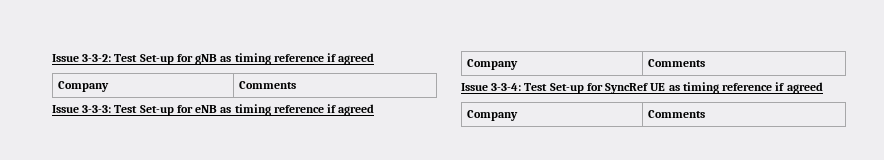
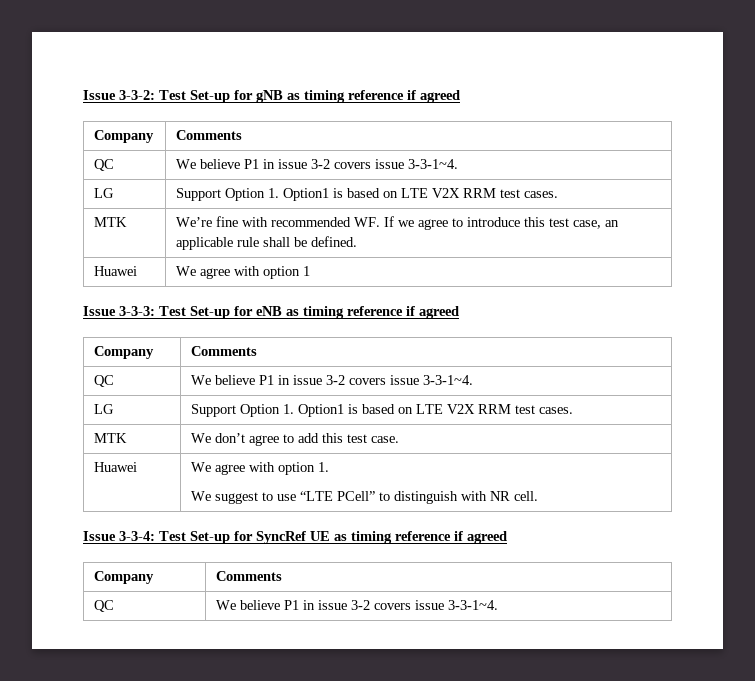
  Issue 3-3-2: Test Set-up for gNB as timing reference if agreed
  Company | Comments
+ QC | We believe P1 in issue 3-2 covers issue 3-3-1~4.
+ LG | Support Option 1. Option1 is based on LTE V2X RRM test cases.
+ MTK | We’re fine with recommended WF. If we agree to introduce this test case, an applicable rule shall be defined.
+ Huawei | We agree with option 1
  Issue 3-3-3: Test Set-up for eNB as timing reference if agreed
  Company | Comments
+ QC | We believe P1 in issue 3-2 covers issue 3-3-1~4.
+ LG | Support Option 1. Option1 is based on LTE V2X RRM test cases.
+ MTK | We don’t agree to add this test case.
+ Huawei | We agree with option 1.
+ We suggest to use “LTE PCell” to distinguish with NR cell.
  Issue 3-3-4: Test Set-up for SyncRef UE as timing reference if agreed
  Company | Comments
+ QC | We believe P1 in issue 3-2 covers issue 3-3-1~4.

